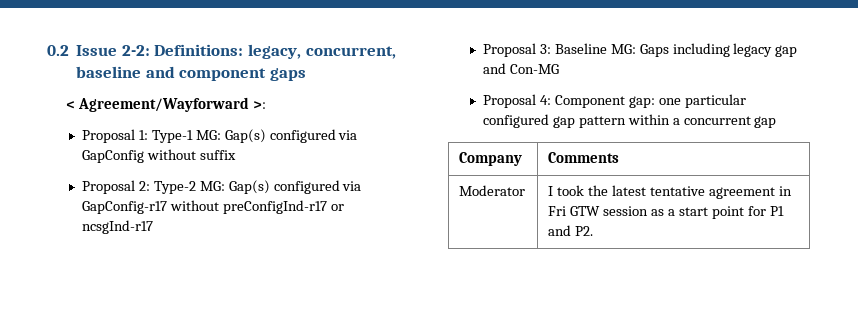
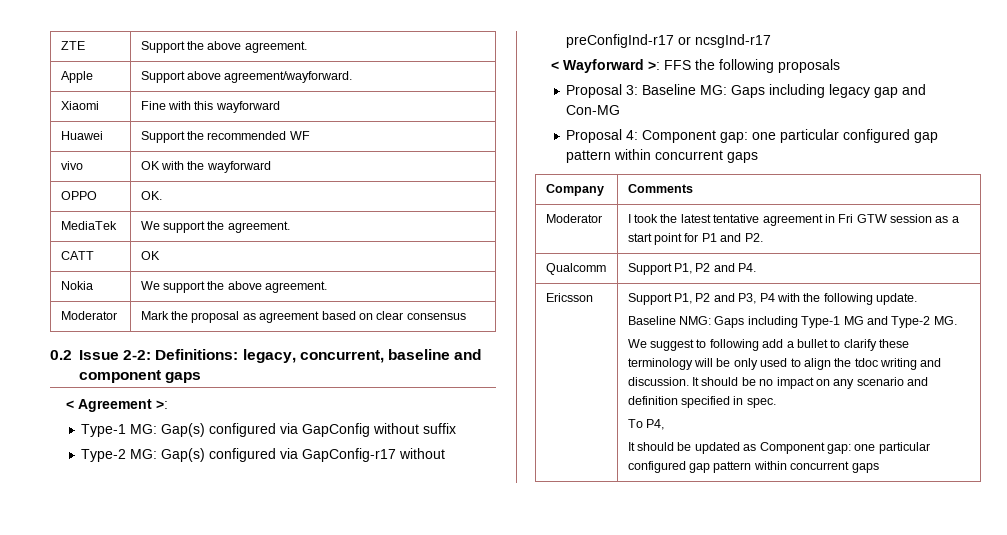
+ ZTE | Support the above agreement.
+ Apple | Support above agreement/wayforward.
+ Xiaomi | Fine with this wayforward
+ Huawei | Support the recommended WF
+ vivo | OK with the wayforward
+ OPPO | OK.
+ MediaTek | We support the agreement.
+ CATT | OK
+ Nokia | We support the above agreement.
+ Moderator | Mark the proposal as agreement based on clear consensus
- < Agreement/Wayforward >:
+ < Agreement >:
- Proposal 1: Type-1 MG: Gap(s) configured via GapConfig without suffix
+ Type-1 MG: Gap(s) configured via GapConfig without suffix
- Proposal 2: Type-2 MG: Gap(s) configured via GapConfig-r17 without preConfigInd-r17 or ncsgInd-r17
+ Type-2 MG: Gap(s) configured via GapConfig-r17 without preConfigInd-r17 or ncsgInd-r17
+ < Wayforward >: FFS the following proposals
- Proposal 4: Component gap: one particular configured gap pattern within a concurrent gap
+ Proposal 4: Component gap: one particular configured gap pattern within concurrent gaps
+ Qualcomm | Support P1, P2 and P4.
+ Ericsson | Support P1, P2 and P3, P4 with the following update.
+ Baseline NMG: Gaps including Type-1 MG and Type-2 MG.
+ We suggest to following add a bullet to clarify these terminology will be only used to align the tdoc writing and discussion. It should be no impact on any scenario and definition specified in spec.
+ To P4,
+ It should be updated as Component gap: one particular configured gap pattern within concurrent gaps

